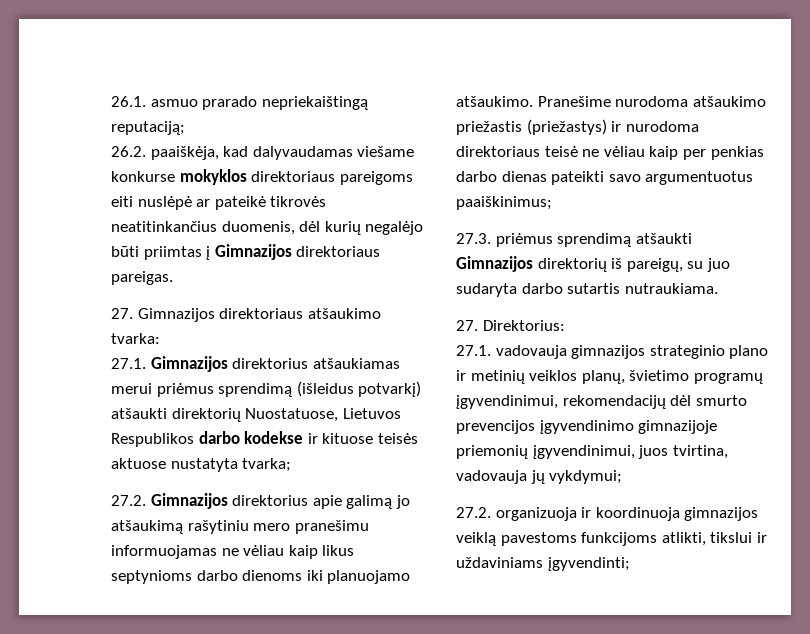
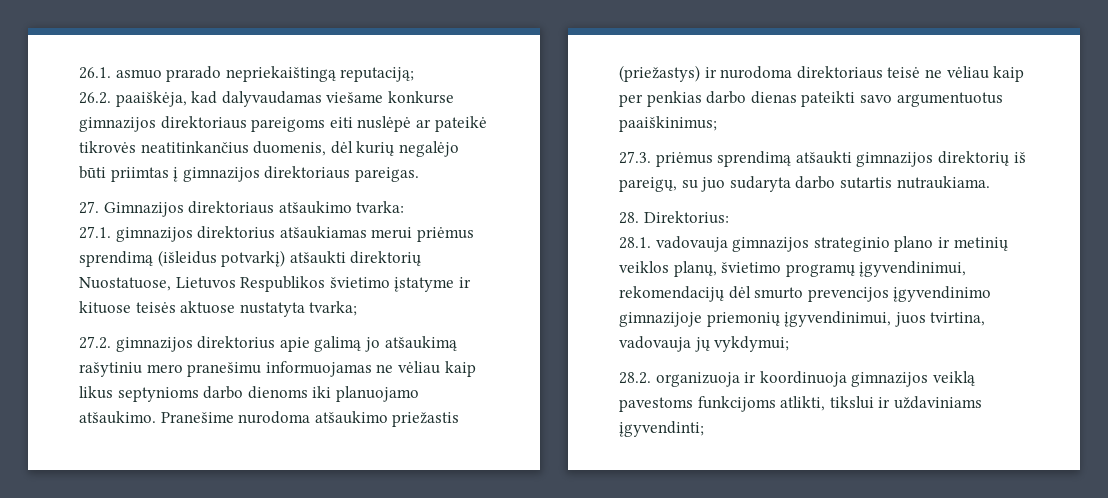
- 26.2. paaiškėja, kad dalyvaudamas viešame konkurse mokyklos direktoriaus pareigoms eiti nuslėpė ar pateikė tikrovės neatitinkančius duomenis, dėl kurių negalėjo būti priimtas į Gimnazijos direktoriaus pareigas.
+ 26.2. paaiškėja, kad dalyvaudamas viešame konkurse gimnazijos direktoriaus pareigoms eiti nuslėpė ar pateikė tikrovės neatitinkančius duomenis, dėl kurių negalėjo būti priimtas į gimnazijos direktoriaus pareigas.
- 27.1. Gimnazijos direktorius atšaukiamas merui priėmus sprendimą (išleidus potvarkį) atšaukti direktorių Nuostatuose, Lietuvos Respublikos darbo kodekse ir kituose teisės aktuose nustatyta tvarka;
+ 27.1. gimnazijos direktorius atšaukiamas merui priėmus sprendimą (išleidus potvarkį) atšaukti direktorių Nuostatuose, Lietuvos Respublikos švietimo įstatyme ir kituose teisės aktuose nustatyta tvarka;
- 27.2. Gimnazijos direktorius apie galimą jo atšaukimą rašytiniu mero pranešimu informuojamas ne vėliau kaip likus septynioms darbo dienoms iki planuojamo atšaukimo.
+ 27.2. gimnazijos direktorius apie galimą jo atšaukimą rašytiniu mero pranešimu informuojamas ne vėliau kaip likus septynioms darbo dienoms iki planuojamo atšaukimo.
- 27.3. priėmus sprendimą atšaukti Gimnazijos direktorių iš pareigų, su juo sudaryta darbo sutartis nutraukiama.
+ 27.3. priėmus sprendimą atšaukti gimnazijos direktorių iš pareigų, su juo sudaryta darbo sutartis nutraukiama.
- 27. Direktorius:
+ 28. Direktorius:
- 27.1. vadovauja gimnazijos strateginio plano ir metinių veiklos planų, švietimo programų įgyvendinimui, rekomendacijų dėl smurto prevencijos įgyvendinimo gimnazijoje priemonių įgyvendinimui, juos tvirtina, vadovauja jų vykdymui;
+ 28.1. vadovauja gimnazijos strateginio plano ir metinių veiklos planų, švietimo programų įgyvendinimui, rekomendacijų dėl smurto prevencijos įgyvendinimo gimnazijoje priemonių įgyvendinimui, juos tvirtina, vadovauja jų vykdymui;
- 27.2. organizuoja ir koordinuoja gimnazijos veiklą pavestoms funkcijoms atlikti, tikslui ir uždaviniams įgyvendinti;
+ 28.2. organizuoja ir koordinuoja gimnazijos veiklą pavestoms funkcijoms atlikti, tikslui ir uždaviniams įgyvendinti;

